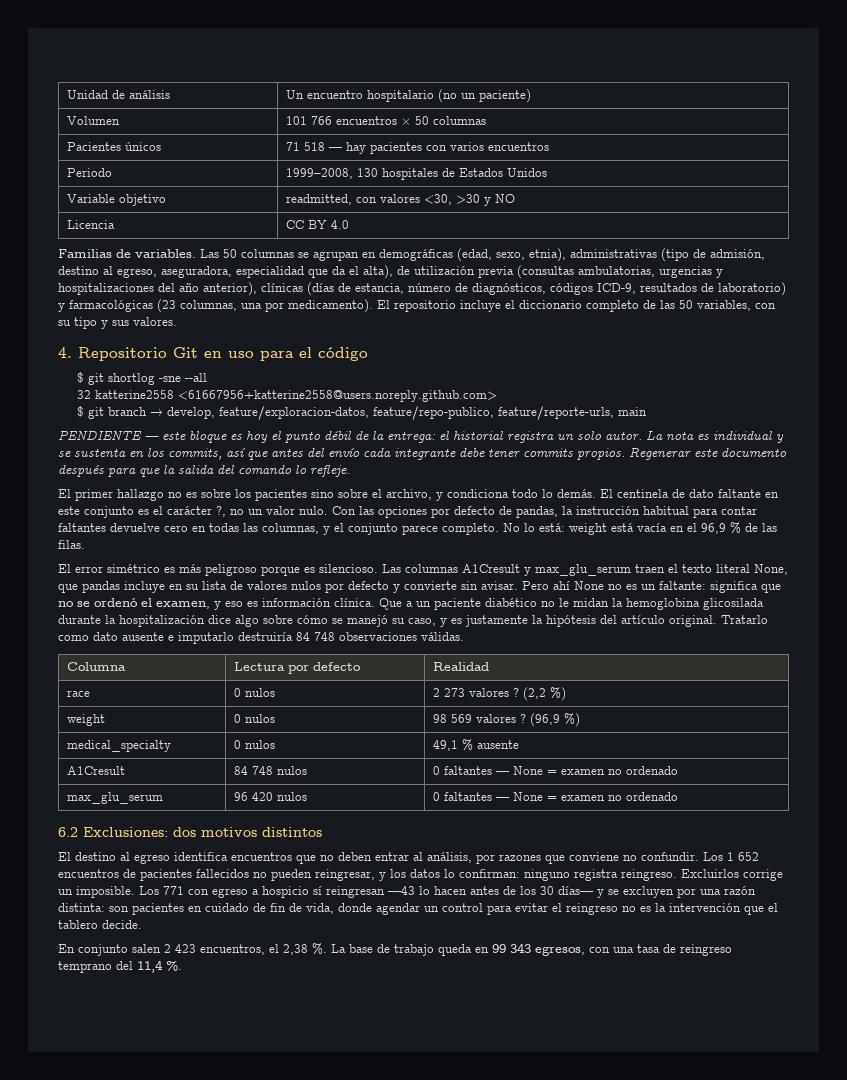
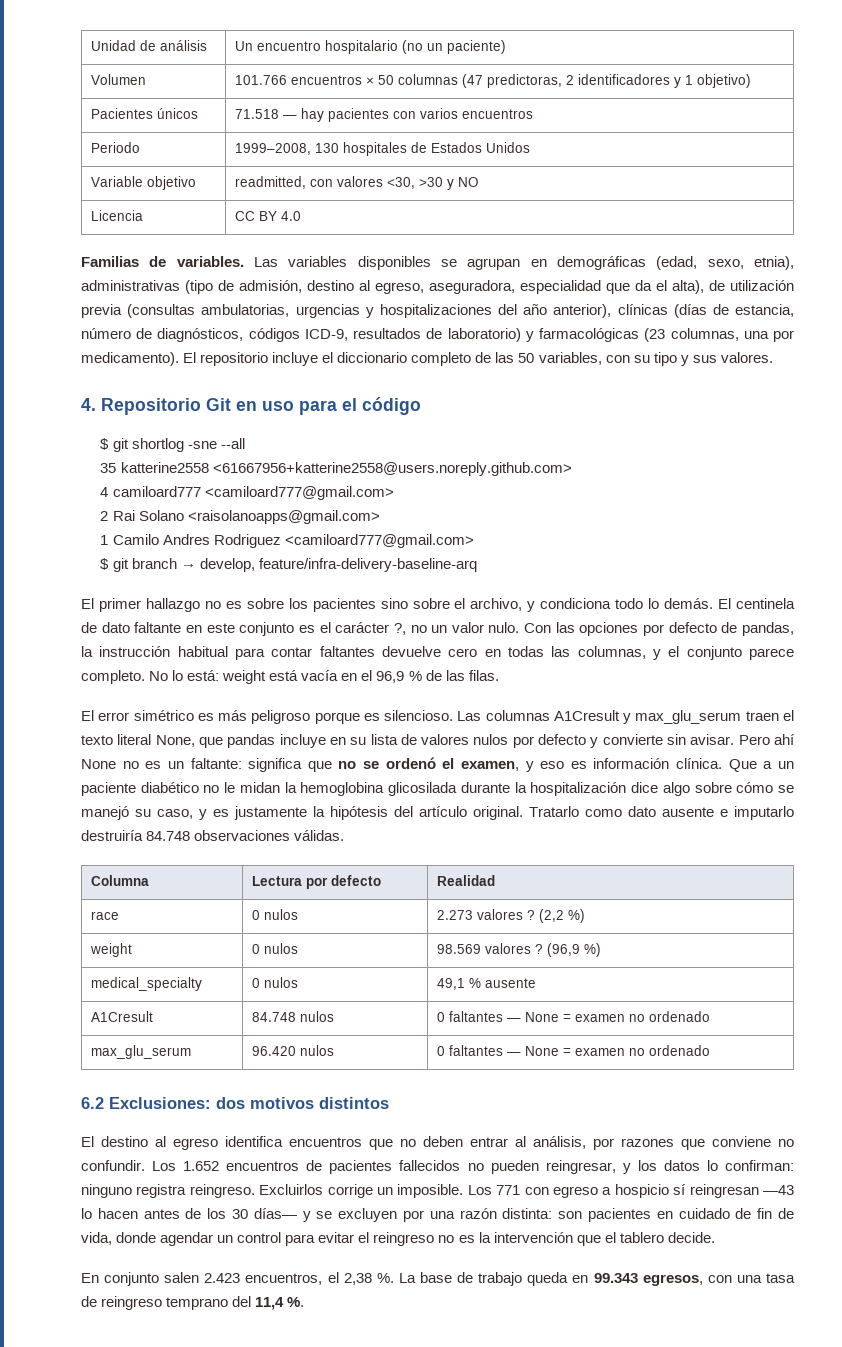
- Volumen | 101 766 encuentros × 50 columnas
+ Volumen | 101.766 encuentros × 50 columnas (47 predictoras, 2 identificadores y 1 objetivo)
- Pacientes únicos | 71 518 — hay pacientes con varios encuentros
+ Pacientes únicos | 71.518 — hay pacientes con varios encuentros
- Las 50 columnas se agrupan en demográficas (edad, sexo, etnia), administrativas (tipo de admisión, destino al egreso, aseguradora, especialidad que da el alta), de utilización previa (consultas ambulatorias, urgencias y hospitalizaciones del año anterior), clínicas (días de estancia, número de diagnósticos, códigos ICD-9, resultados de laboratorio) y farmacológicas (23 columnas, una por medicamento).
+ Las variables disponibles se agrupan en demográficas (edad, sexo, etnia), administrativas (tipo de admisión, destino al egreso, aseguradora, especialidad que da el alta), de utilización previa (consultas ambulatorias, urgencias y hospitalizaciones del año anterior), clínicas (días de estancia, número de diagnósticos, códigos ICD-9, resultados de laboratorio) y farmacológicas (23 columnas, una por medicamento).
- 32 katterine2558 <61667956+katterine2558@users.noreply.github.com>
+ 35 katterine2558 <61667956+katterine2558@users.noreply.github.com>
+ 4 camiloard777 <camiloard777@gmail.com>
+ 2 Rai Solano <raisolanoapps@gmail.com>
+ 1 Camilo Andres Rodriguez <camiloard777@gmail.com>
- $ git branch → develop, feature/exploracion-datos, feature/repo-publico, feature/reporte-urls, main
- PENDIENTE — este bloque es hoy el punto débil de la entrega: el historial registra un solo autor. La nota es individual y se sustenta en los commits, así que antes del envío cada integrante debe tener commits propios. Regenerar este documento después para que la salida del comando lo refleje.
+ $ git branch → develop, feature/infra-delivery-baseline-arq
- Tratarlo como dato ausente e imputarlo destruiría 84 748 observaciones válidas.
+ Tratarlo como dato ausente e imputarlo destruiría 84.748 observaciones válidas.
- race | 0 nulos | 2 273 valores ? (2,2 %)
+ race | 0 nulos | 2.273 valores ? (2,2 %)
- weight | 0 nulos | 98 569 valores ? (96,9 %)
+ weight | 0 nulos | 98.569 valores ? (96,9 %)
- A1Cresult | 84 748 nulos | 0 faltantes — None = examen no ordenado
+ A1Cresult | 84.748 nulos | 0 faltantes — None = examen no ordenado
- max_glu_serum | 96 420 nulos | 0 faltantes — None = examen no ordenado
+ max_glu_serum | 96.420 nulos | 0 faltantes — None = examen no ordenado
- Los 1 652 encuentros de pacientes fallecidos no pueden reingresar, y los datos lo confirman: ninguno registra reingreso.
+ Los 1.652 encuentros de pacientes fallecidos no pueden reingresar, y los datos lo confirman: ninguno registra reingreso.
- En conjunto salen 2 423 encuentros, el 2,38 %.
+ En conjunto salen 2.423 encuentros, el 2,38 %.
- La base de trabajo queda en 99 343 egresos, con una tasa de reingreso temprano del 11,4 %.
+ La base de trabajo queda en 99.343 egresos, con una tasa de reingreso temprano del 11,4 %.

